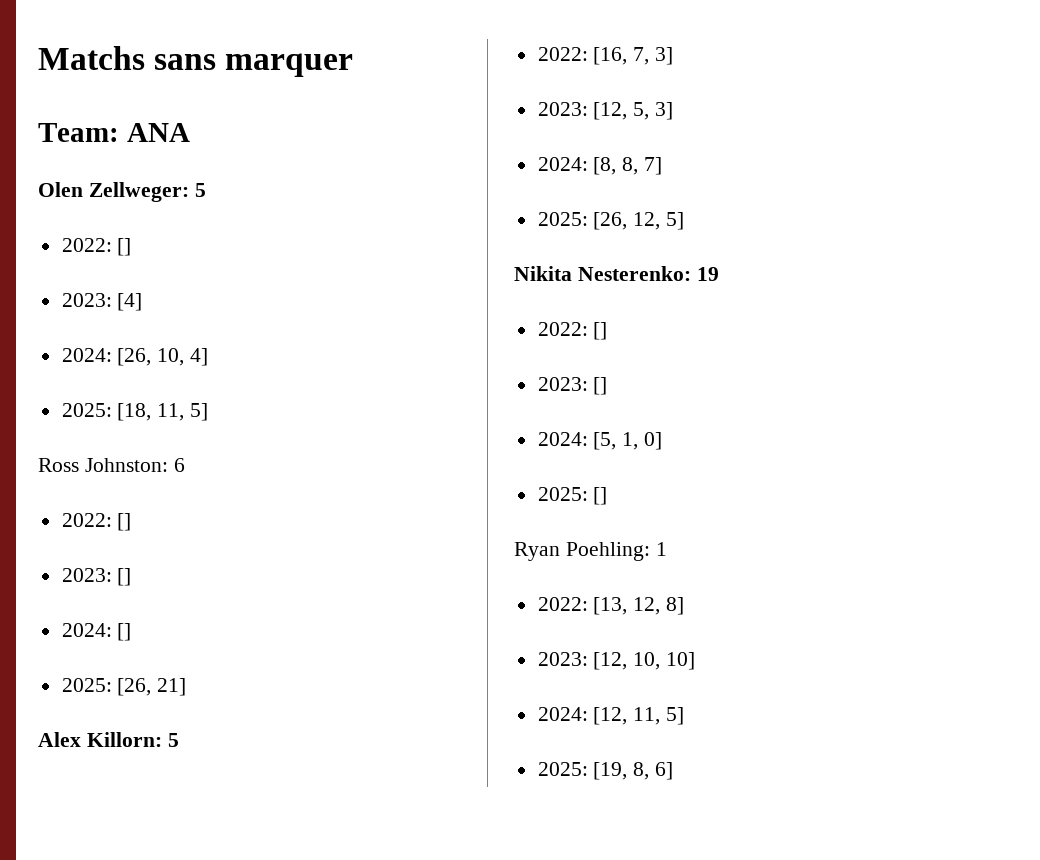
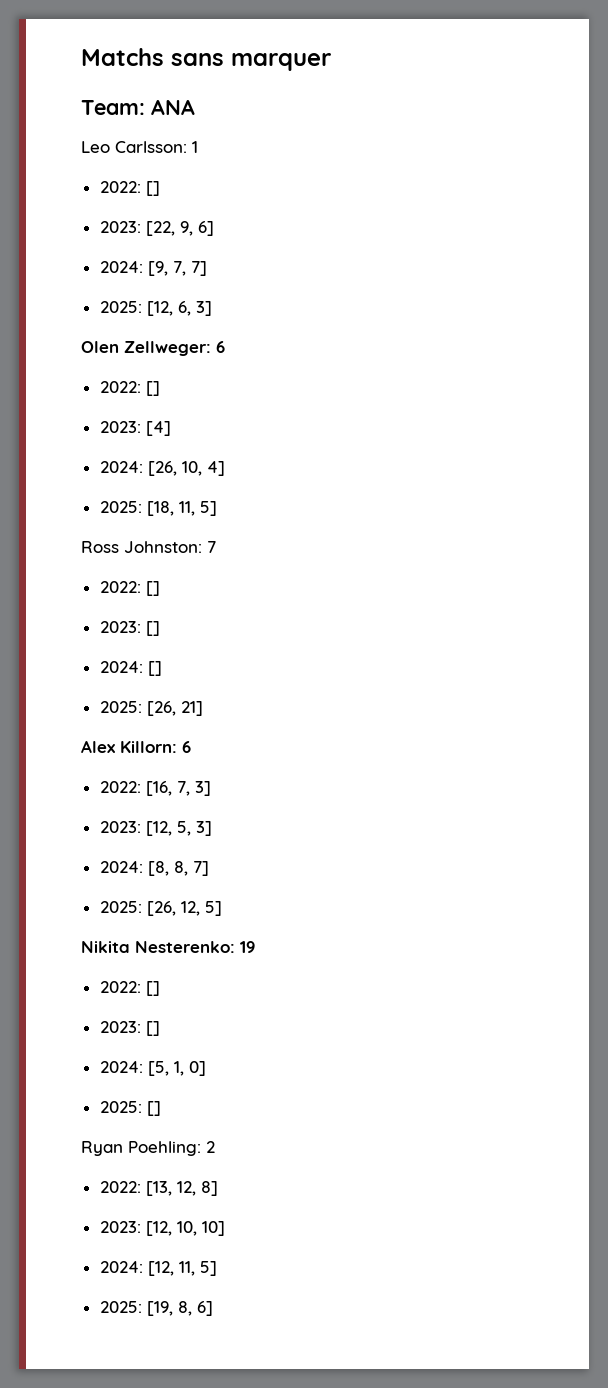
+ Leo Carlsson: 1
+ 2022: []
+ 2023: [22, 9, 6]
+ 2024: [9, 7, 7]
+ 2025: [12, 6, 3]
- Olen Zellweger: 5
+ Olen Zellweger: 6
- Ross Johnston: 6
+ Ross Johnston: 7
- Alex Killorn: 5
+ Alex Killorn: 6
- Ryan Poehling: 1
+ Ryan Poehling: 2

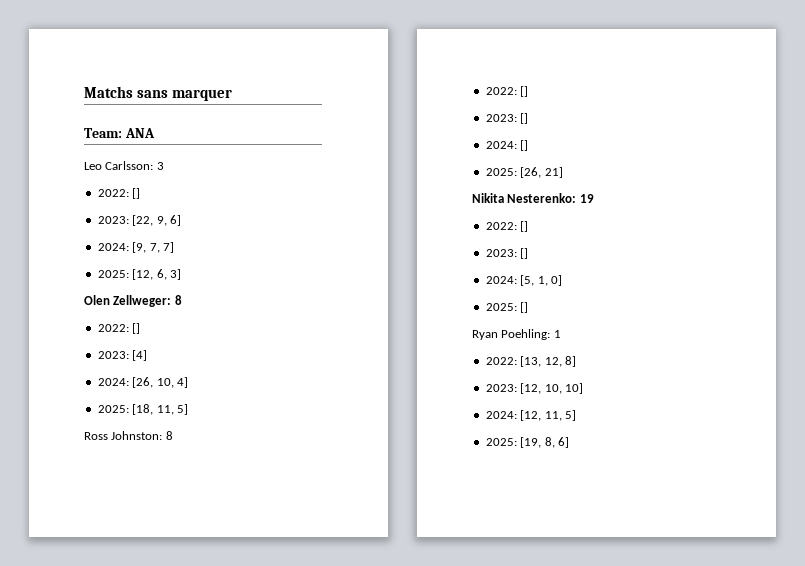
- Leo Carlsson: 1
+ Leo Carlsson: 3
- Olen Zellweger: 6
+ Olen Zellweger: 8
- Ross Johnston: 7
+ Ross Johnston: 8
- Alex Killorn: 6
- 2022: [16, 7, 3]
- 2023: [12, 5, 3]
- 2024: [8, 8, 7]
- 2025: [26, 12, 5]
- Ryan Poehling: 2
+ Ryan Poehling: 1

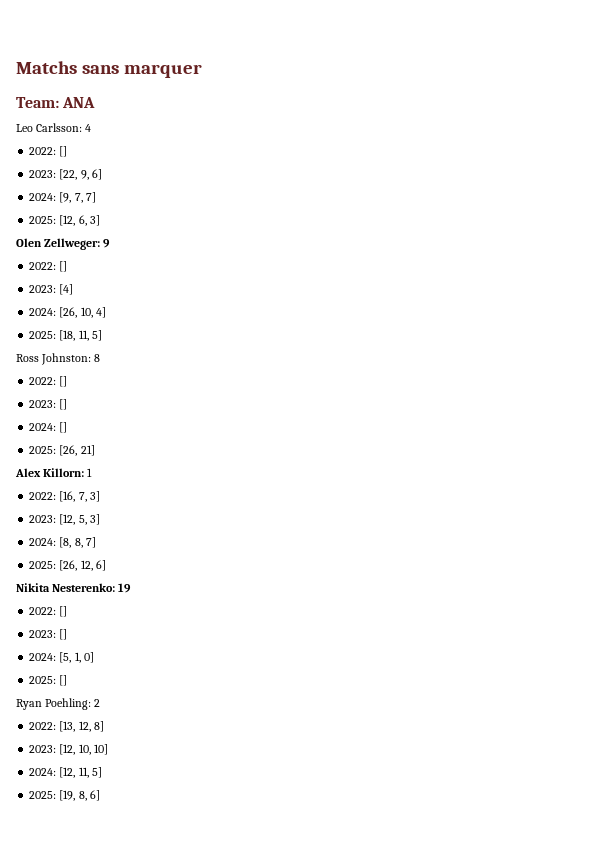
- Leo Carlsson: 3
+ Leo Carlsson: 4
- Olen Zellweger: 8
+ Olen Zellweger: 9
+ Alex Killorn: 1
+ 2022: [16, 7, 3]
+ 2023: [12, 5, 3]
+ 2024: [8, 8, 7]
+ 2025: [26, 12, 6]
- Ryan Poehling: 1
+ Ryan Poehling: 2

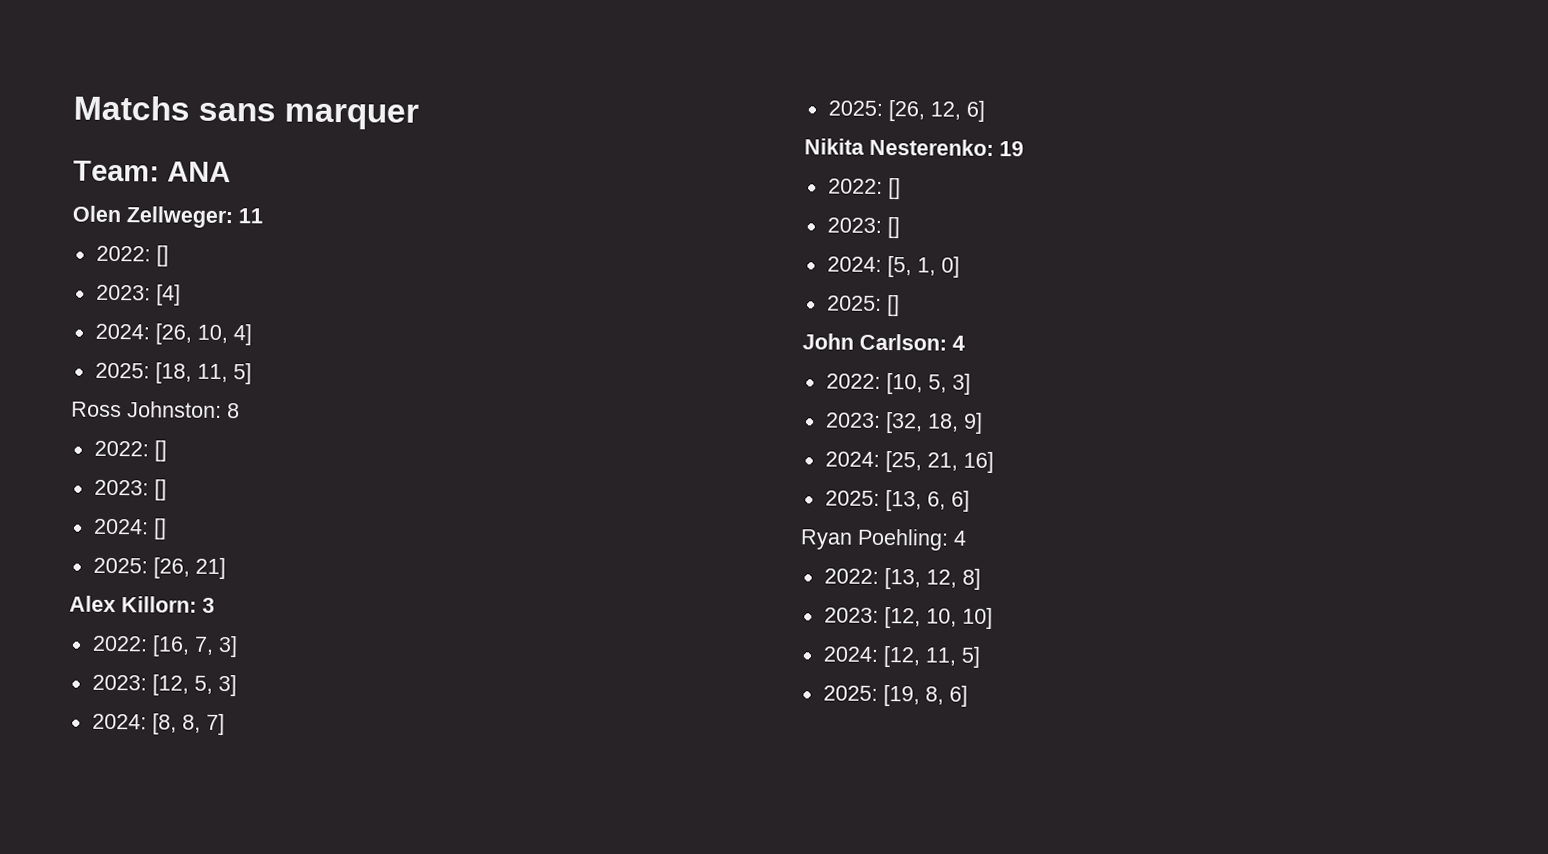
- Leo Carlsson: 4
- 2022: []
- 2023: [22, 9, 6]
- 2024: [9, 7, 7]
- 2025: [12, 6, 3]
- Olen Zellweger: 9
+ Olen Zellweger: 11
- Alex Killorn: 1
+ Alex Killorn: 3
+ John Carlson: 4
+ 2022: [10, 5, 3]
+ 2023: [32, 18, 9]
+ 2024: [25, 21, 16]
+ 2025: [13, 6, 6]
- Ryan Poehling: 2
+ Ryan Poehling: 4

